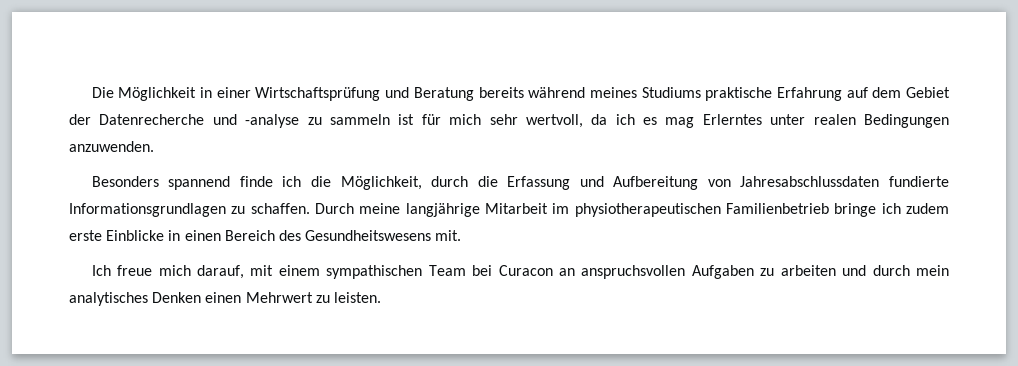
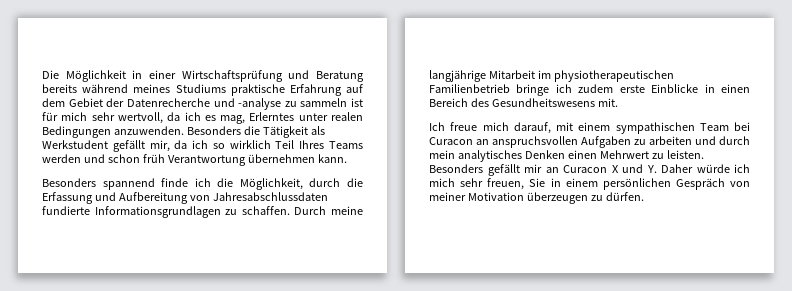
- Die Möglichkeit in einer Wirtschaftsprüfung und Beratung bereits während meines Studiums praktische Erfahrung auf dem Gebiet der Datenrecherche und -analyse zu sammeln ist für mich sehr wertvoll, da ich es mag Erlerntes unter realen Bedingungen anzuwenden.
+ Die Möglichkeit in einer Wirtschaftsprüfung und Beratung bereits während meines Studiums praktische Erfahrung auf dem Gebiet der Datenrecherche und -analyse zu sammeln ist für mich sehr wertvoll, da ich es mag, Erlerntes unter realen Bedingungen anzuwenden. Besonders die Tätigkeit als Werkstudent gefällt mir, da ich so wirklich Teil Ihres Teams werden und schon früh Verantwortung übernehmen kann.
+ Besonders gefällt mir an Curacon X und Y. Daher würde ich mich sehr freuen, Sie in einem persönlichen Gespräch von meiner Motivation überzeugen zu dürfen.

